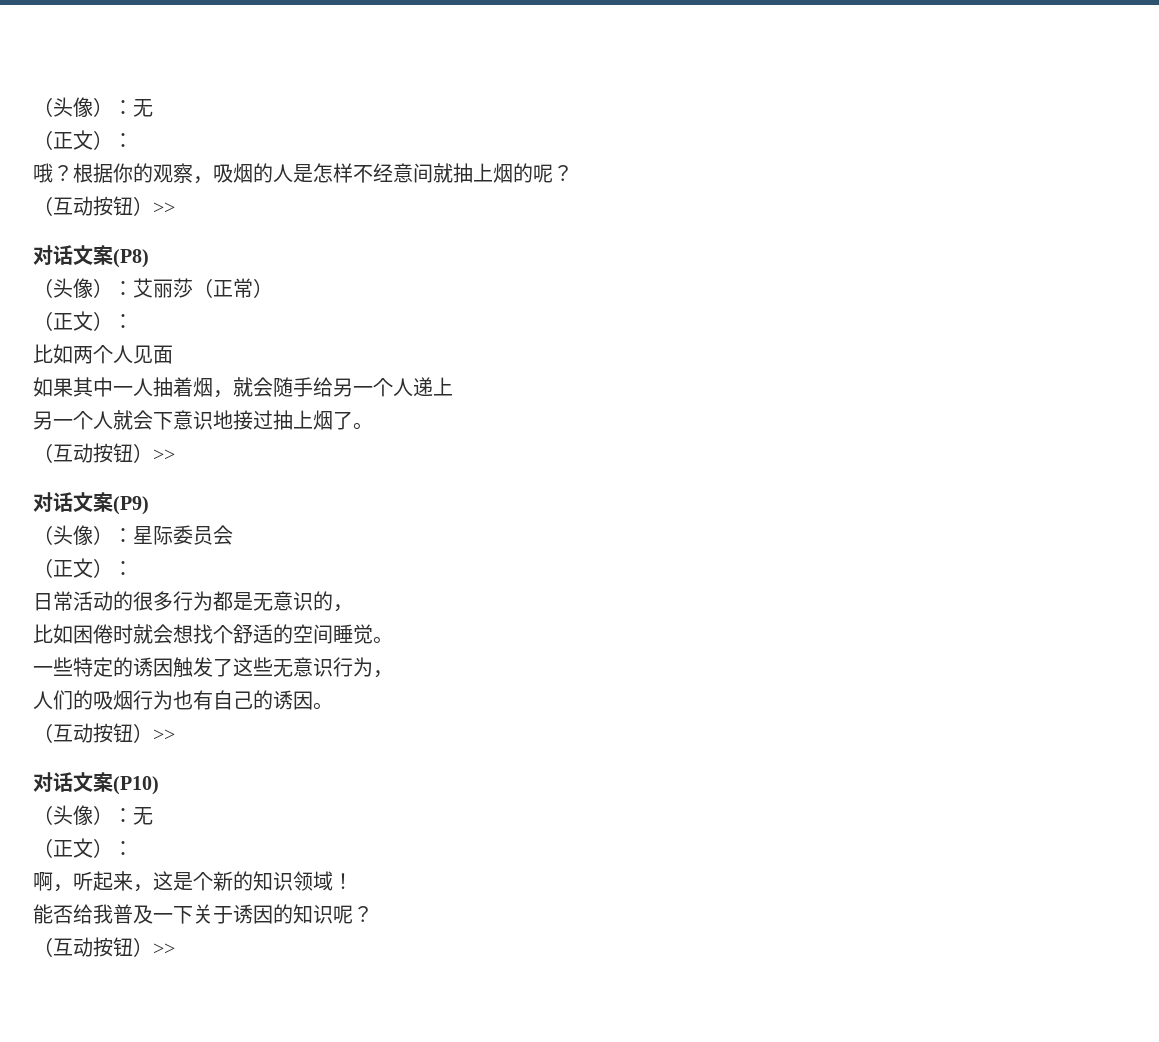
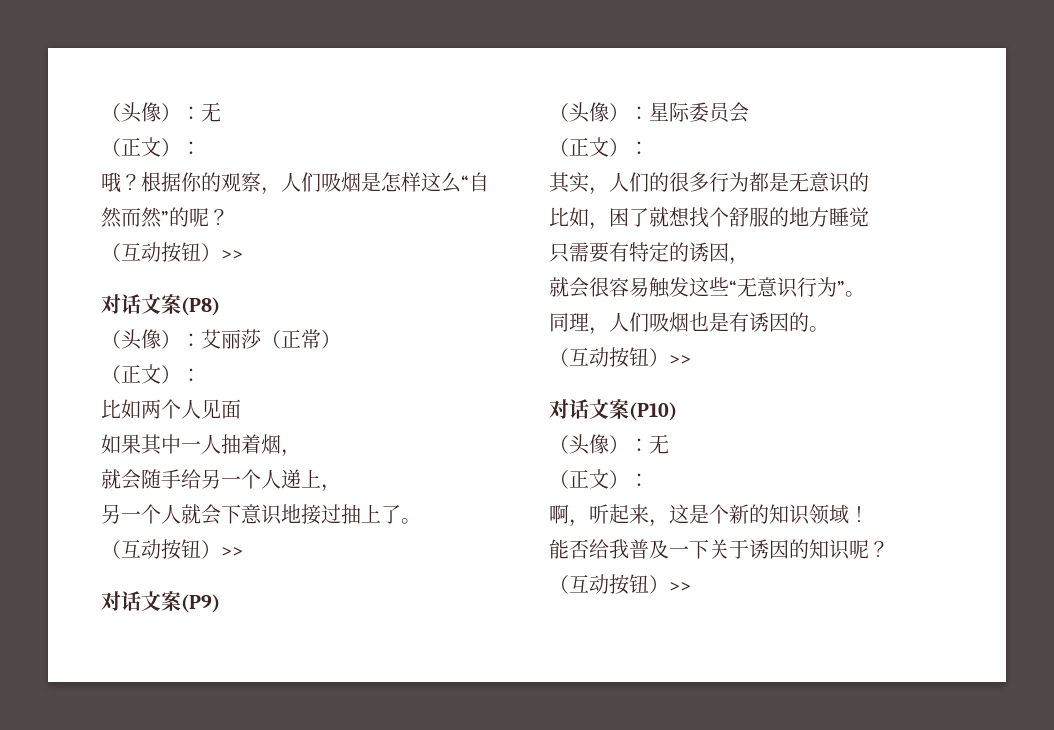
- 根据你的观察，吸烟的人是怎样不经意间就抽上烟的呢？
+ 根据你的观察，人们吸烟是怎样这么“自然而然”的呢？
- 如果其中一人抽着烟，就会随手给另一个人递上
+ 如果其中一人抽着烟，
+ 就会随手给另一个人递上，
- 另一个人就会下意识地接过抽上烟了。
+ 另一个人就会下意识地接过抽上了。
- 日常活动的很多行为都是无意识的，
- 比如困倦时就会想找个舒适的空间睡觉。
- 一些特定的诱因触发了这些无意识行为，
- 人们的吸烟行为也有自己的诱因。
+ 其实，人们的很多行为都是无意识的
+ 比如，困了就想找个舒服的地方睡觉
+ 只需要有特定的诱因，
+ 就会很容易触发这些“无意识行为”。
+ 同理，人们吸烟也是有诱因的。

